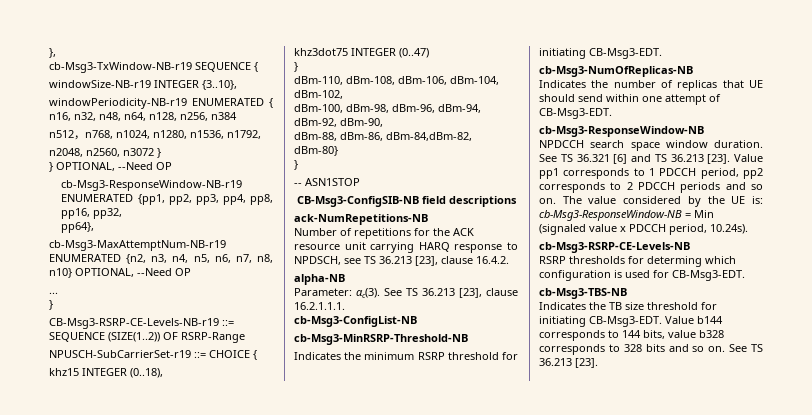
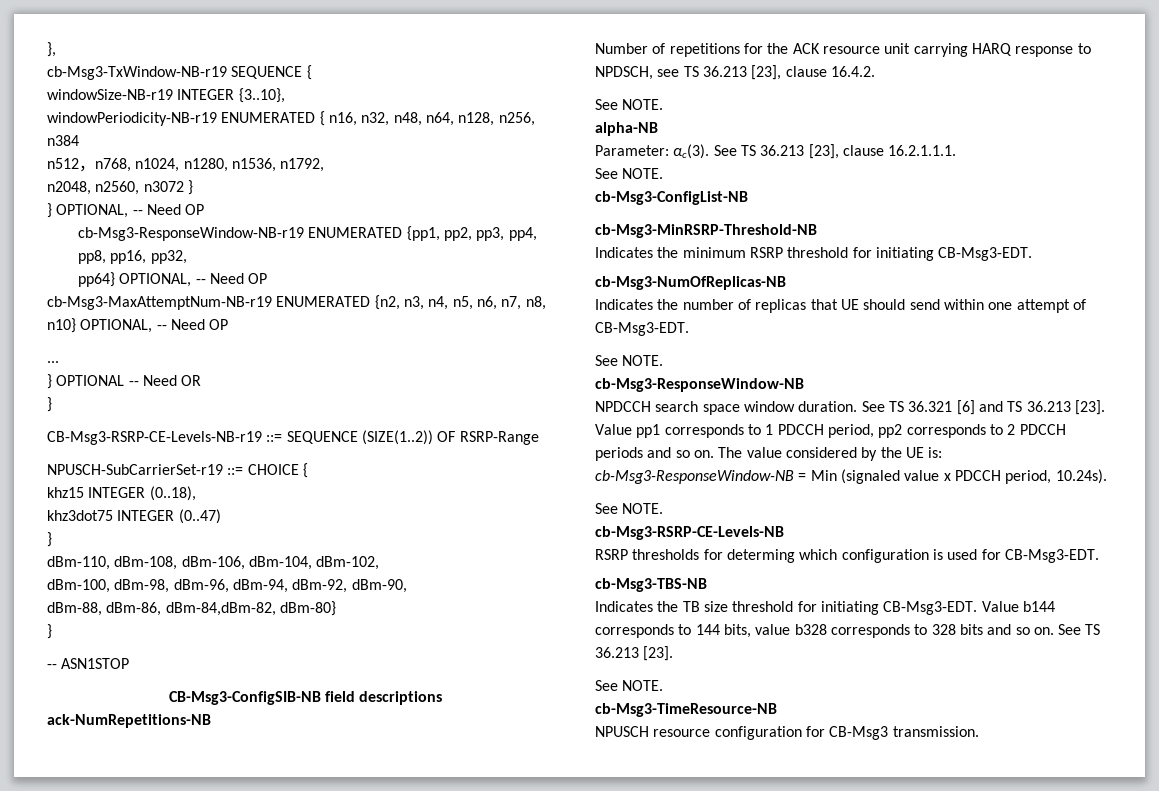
- } OPTIONAL, --Need OP
+ } OPTIONAL, -- Need OP
- pp64},
+ pp64} OPTIONAL, -- Need OP
- cb-Msg3-MaxAttemptNum-NB-r19 ENUMERATED {n2, n3, n4, n5, n6, n7, n8, n10} OPTIONAL, --Need OP
+ cb-Msg3-MaxAttemptNum-NB-r19 ENUMERATED {n2, n3, n4, n5, n6, n7, n8, n10} OPTIONAL, -- Need OP
+ } OPTIONAL -- Need OR
  Number of repetitions for the ACK resource unit carrying HARQ response to NPDSCH, see TS 36.213 [23], clause 16.4.2.
+ See NOTE.
  See TS 36.213 [23], clause 16.2.1.1.1.
+ See NOTE.
  Indicates the number of replicas that UE should send within one attempt of CB-Msg3-EDT.
+ See NOTE.
  The value considered by the UE is: cb-Msg3-ResponseWindow-NB = Min (signaled value x PDCCH period, 10.24s).
+ See NOTE.
  See TS 36.213 [23].
+ See NOTE.
+ cb-Msg3-TimeResource-NB
+ NPUSCH resource configuration for CB-Msg3 transmission.

